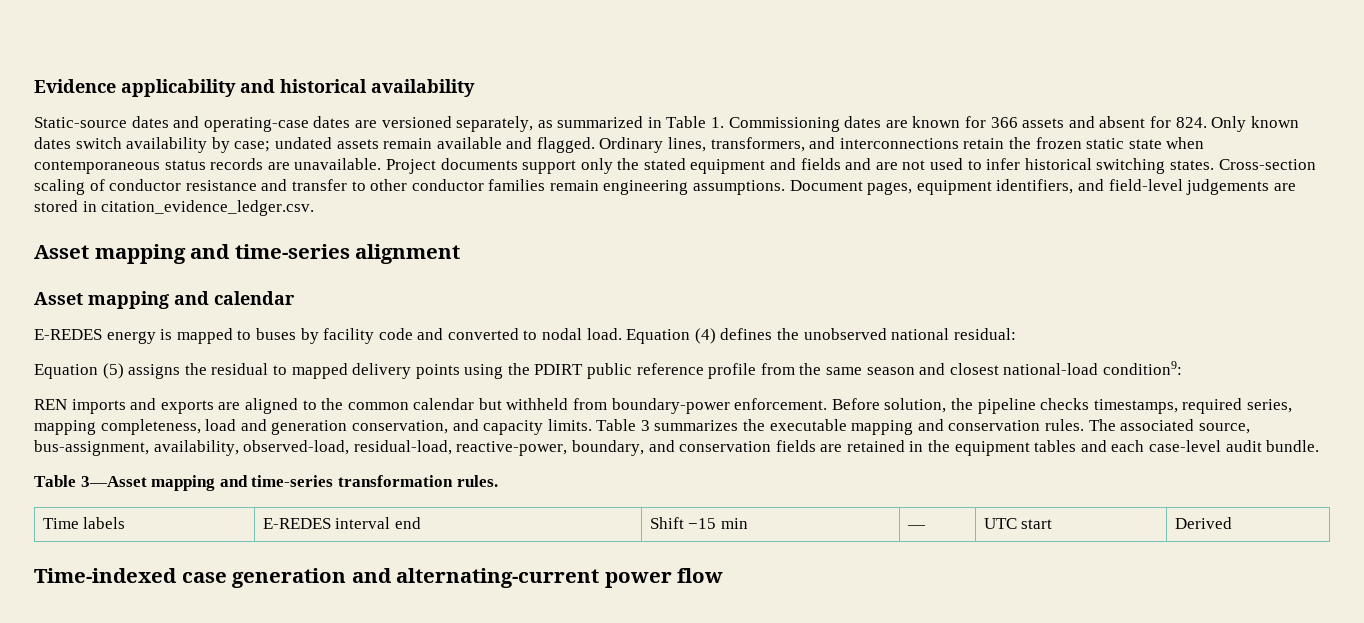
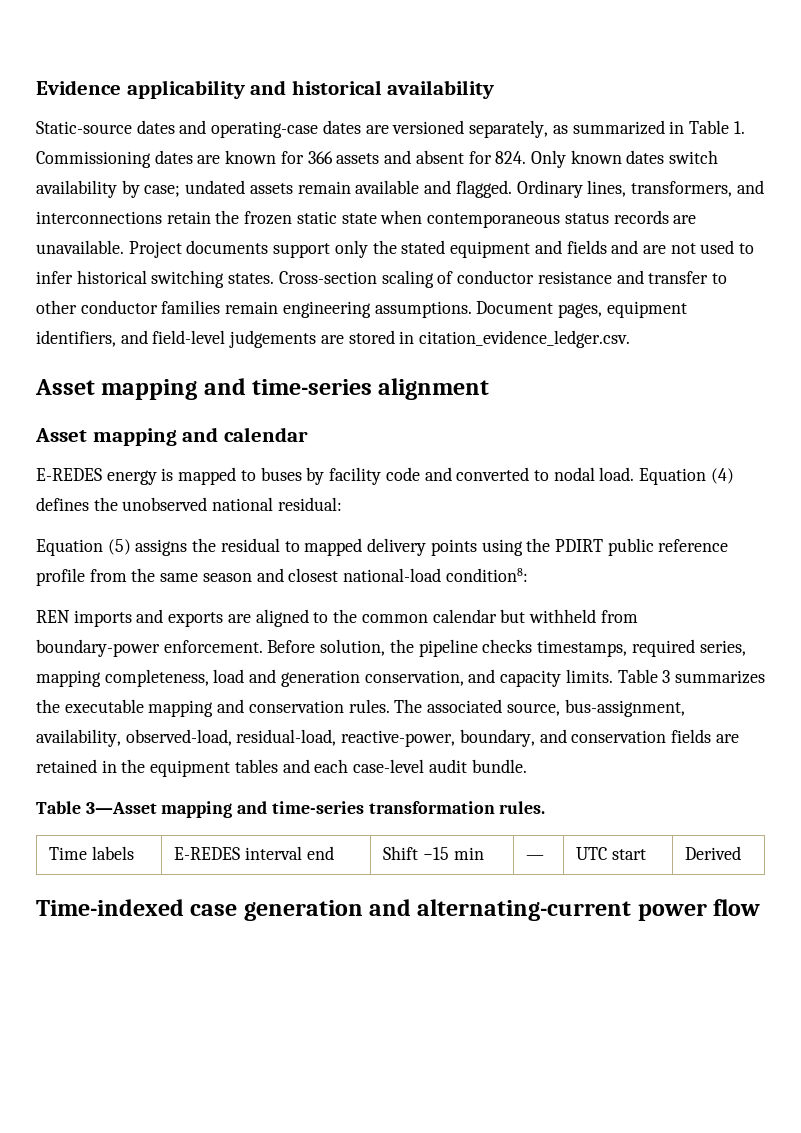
- Equation (5) assigns the residual to mapped delivery points using the PDIRT public reference profile from the same season and closest national-load condition9:
+ Equation (5) assigns the residual to mapped delivery points using the PDIRT public reference profile from the same season and closest national-load condition8:

